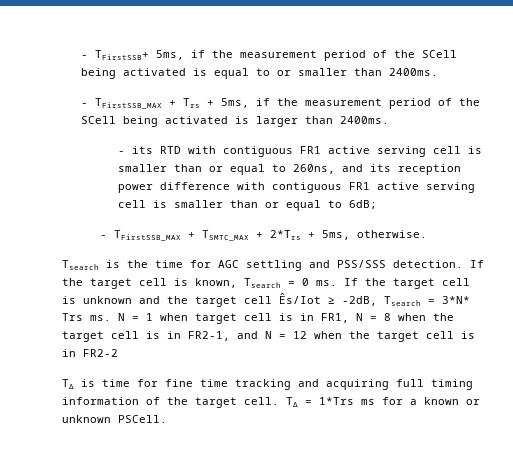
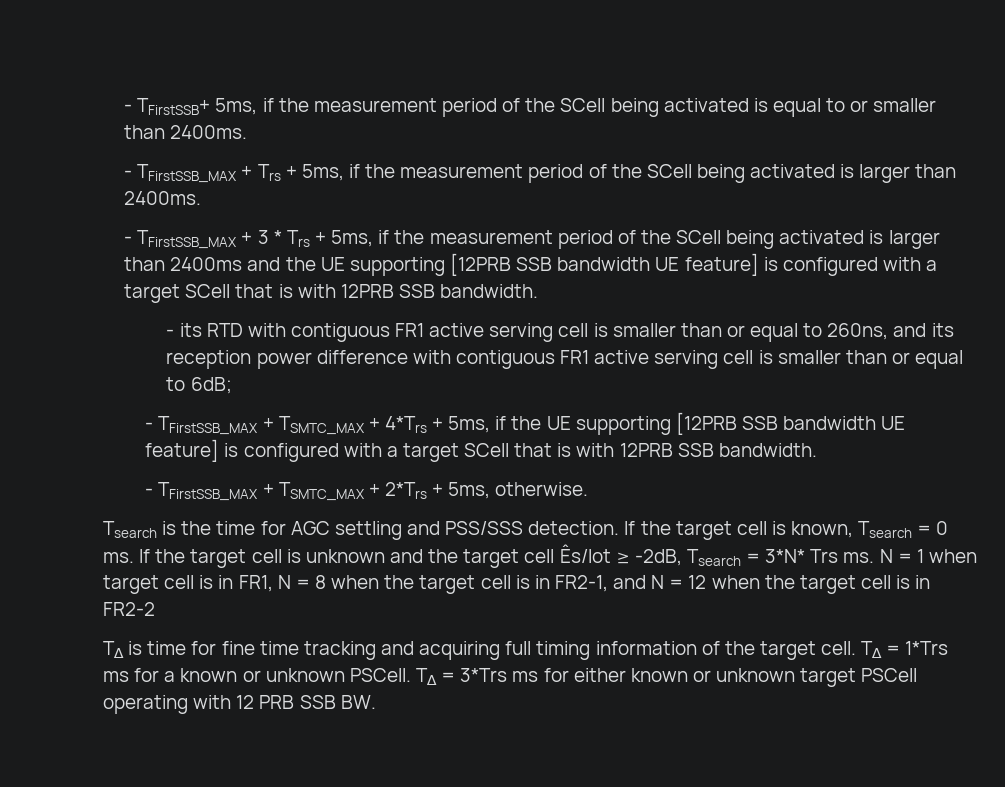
+ - TFirstSSB_MAX + 3 * Trs + 5ms, if the measurement period of the SCell being activated is larger than 2400ms and the UE supporting [12PRB SSB bandwidth UE feature] is configured with a target SCell that is with 12PRB SSB bandwidth.
+ - TFirstSSB_MAX + TSMTC_MAX + 4*Trs + 5ms, if the UE supporting [12PRB SSB bandwidth UE feature] is configured with a target SCell that is with 12PRB SSB bandwidth.
+ T∆ = 3*Trs ms for either known or unknown target PSCell operating with 12 PRB SSB BW.

